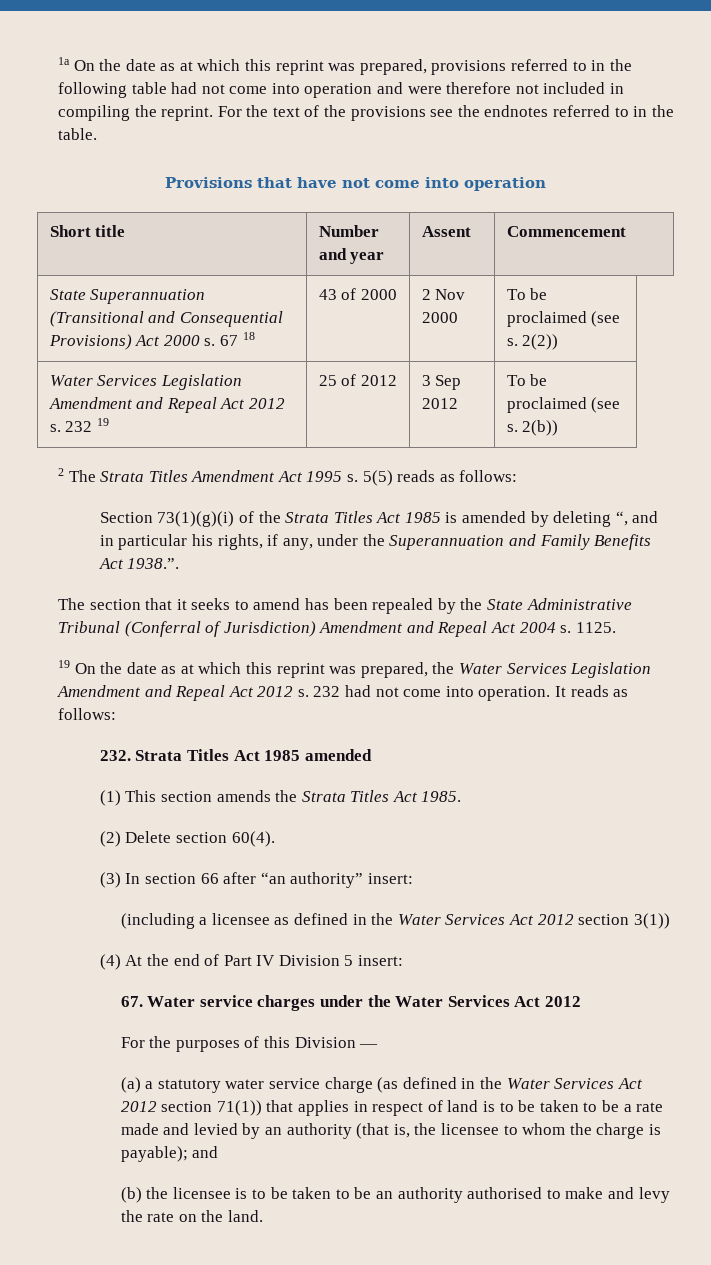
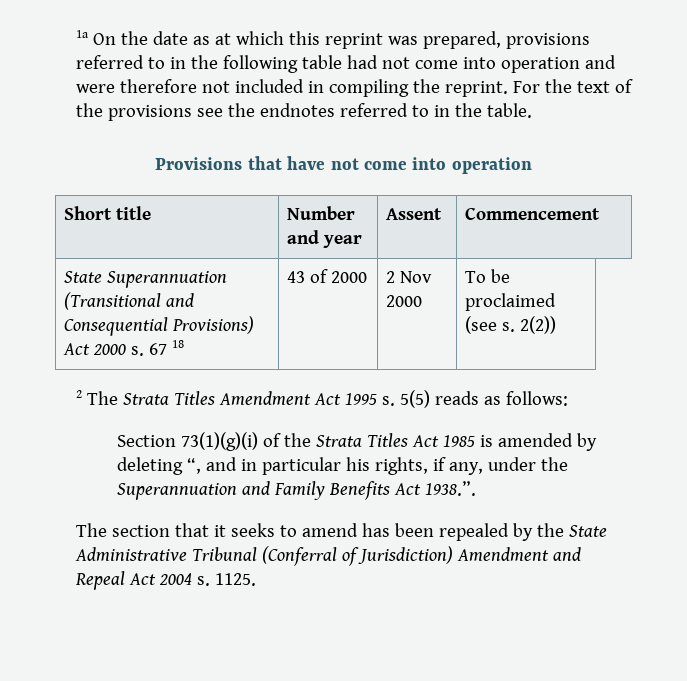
- Water Services Legislation Amendment and Repeal Act 2012 s. 232 19 | 25 of 2012 | 3 Sep 2012 | To be proclaimed (see s. 2(b))
- 19 On the date as at which this reprint was prepared, the Water Services Legislation Amendment and Repeal Act 2012 s. 232 had not come into operation. It reads as follows:
- 232. Strata Titles Act 1985 amended
- (1) This section amends the Strata Titles Act 1985.
- (2) Delete section 60(4).
- (3) In section 66 after “an authority” insert:
- (including a licensee as defined in the Water Services Act 2012 section 3(1))
- (4) At the end of Part IV Division 5 insert:
- 67. Water service charges under the Water Services Act 2012
- For the purposes of this Division —
- (a) a statutory water service charge (as defined in the Water Services Act 2012 section 71(1)) that applies in respect of land is to be taken to be a rate made and levied by an authority (that is, the licensee to whom the charge is payable); and
- (b) the licensee is to be taken to be an authority authorised to make and levy the rate on the land.

